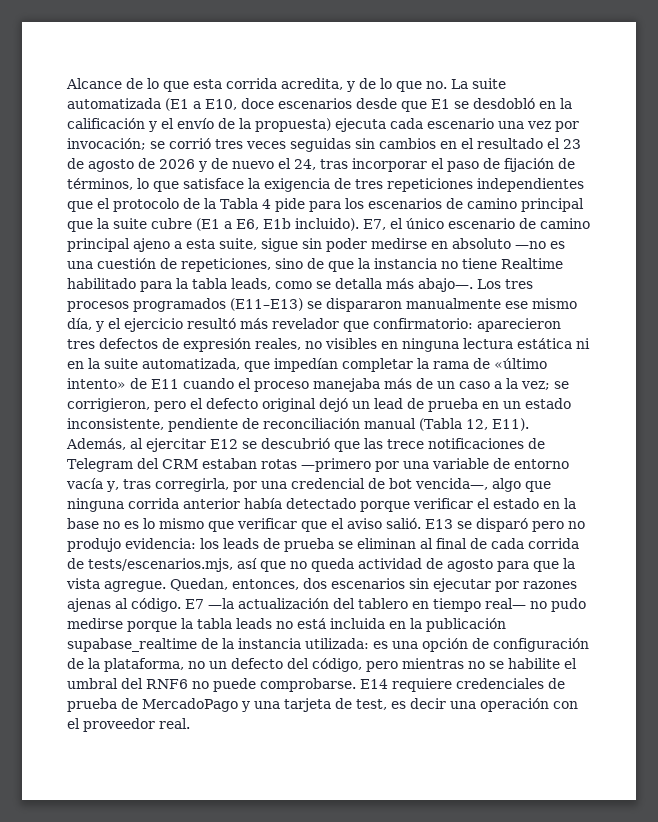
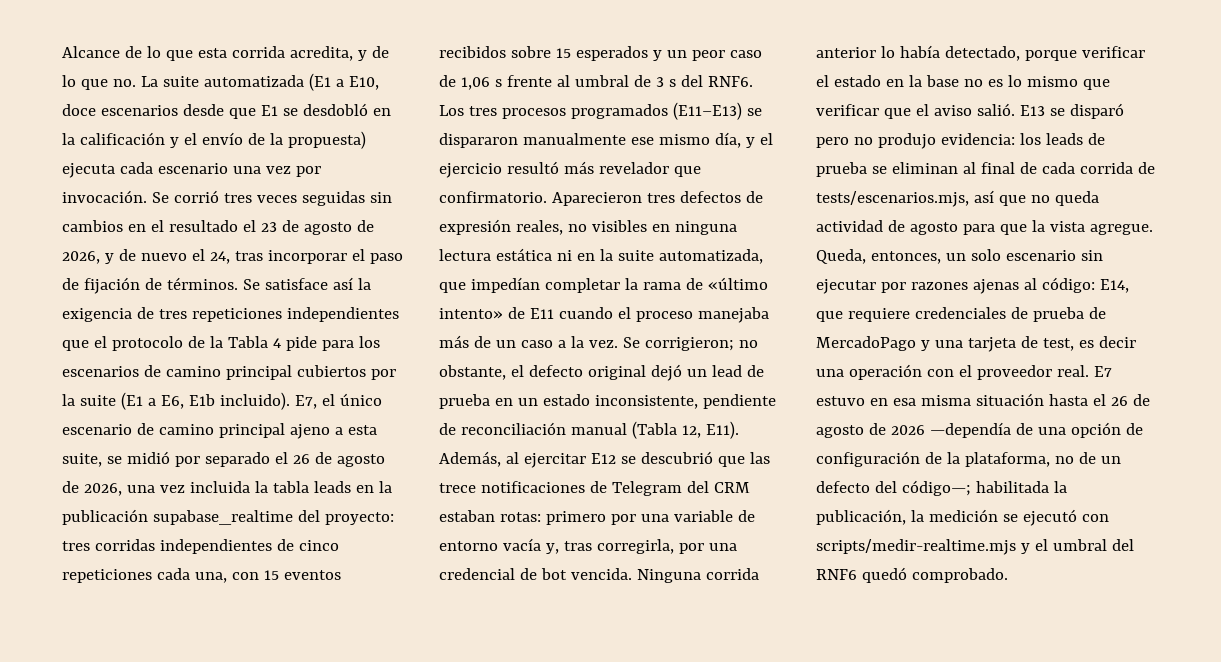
- Alcance de lo que esta corrida acredita, y de lo que no. La suite automatizada (E1 a E10, doce escenarios desde que E1 se desdobló en la calificación y el envío de la propuesta) ejecuta cada escenario una vez por invocación; se corrió tres veces seguidas sin cambios en el resultado el 23 de agosto de 2026 y de nuevo el 24, tras incorporar el paso de fijación de términos, lo que satisface la exigencia de tres repeticiones independientes que el protocolo de la Tabla 4 pide para los escenarios de camino principal que la suite cubre (E1 a E6, E1b incluido).
+ Alcance de lo que esta corrida acredita, y de lo que no. La suite automatizada (E1 a E10, doce escenarios desde que E1 se desdobló en la calificación y el envío de la propuesta) ejecuta cada escenario una vez por invocación. Se corrió tres veces seguidas sin cambios en el resultado el 23 de agosto de 2026, y de nuevo el 24, tras incorporar el paso de fijación de términos. Se satisface así la exigencia de tres repeticiones independientes que el protocolo de la Tabla 4 pide para los escenarios de camino principal cubiertos por la suite (E1 a E6, E1b incluido).
- E7, el único escenario de camino principal ajeno a esta suite, sigue sin poder medirse en absoluto —no es una cuestión de repeticiones, sino de que la instancia no tiene Realtime habilitado para la tabla leads, como se detalla más abajo—.
+ E7, el único escenario de camino principal ajeno a esta suite, se midió por separado el 26 de agosto de 2026, una vez incluida la tabla leads en la publicación supabase_realtime del proyecto: tres corridas independientes de cinco repeticiones cada una, con 15 eventos recibidos sobre 15 esperados y un peor caso de 1,06 s frente al umbral de 3 s del RNF6.
- Los tres procesos programados (E11–E13) se dispararon manualmente ese mismo día, y el ejercicio resultó más revelador que confirmatorio: aparecieron tres defectos de expresión reales, no visibles en ninguna lectura estática ni en la suite automatizada, que impedían completar la rama de «último intento» de E11 cuando el proceso manejaba más de un caso a la vez; se corrigieron, pero el defecto original dejó un lead de prueba en un estado inconsistente, pendiente de reconciliación manual (Tabla 12, E11).
+ Los tres procesos programados (E11–E13) se dispararon manualmente ese mismo día, y el ejercicio resultó más revelador que confirmatorio. Aparecieron tres defectos de expresión reales, no visibles en ninguna lectura estática ni en la suite automatizada, que impedían completar la rama de «último intento» de E11 cuando el proceso manejaba más de un caso a la vez. Se corrigieron; no obstante, el defecto original dejó un lead de prueba en un estado inconsistente, pendiente de reconciliación manual (Tabla 12, E11).
- Además, al ejercitar E12 se descubrió que las trece notificaciones de Telegram del CRM estaban rotas —primero por una variable de entorno vacía y, tras corregirla, por una credencial de bot vencida—, algo que ninguna corrida anterior había detectado porque verificar el estado en la base no es lo mismo que verificar que el aviso salió.
+ Además, al ejercitar E12 se descubrió que las trece notificaciones de Telegram del CRM estaban rotas: primero por una variable de entorno vacía y, tras corregirla, por una credencial de bot vencida. Ninguna corrida anterior lo había detectado, porque verificar el estado en la base no es lo mismo que verificar que el aviso salió.
- Quedan, entonces, dos escenarios sin ejecutar por razones ajenas al código. E7 —la actualización del tablero en tiempo real— no pudo medirse porque la tabla leads no está incluida en la publicación supabase_realtime de la instancia utilizada: es una opción de configuración de la plataforma, no un defecto del código, pero mientras no se habilite el umbral del RNF6 no puede comprobarse. E14 requiere credenciales de prueba de MercadoPago y una tarjeta de test, es decir una operación con el proveedor real.
+ Queda, entonces, un solo escenario sin ejecutar por razones ajenas al código: E14, que requiere credenciales de prueba de MercadoPago y una tarjeta de test, es decir una operación con el proveedor real.
+ E7 estuvo en esa misma situación hasta el 26 de agosto de 2026 —dependía de una opción de configuración de la plataforma, no de un defecto del código—; habilitada la publicación, la medición se ejecutó con scripts/medir-realtime.mjs y el umbral del RNF6 quedó comprobado.

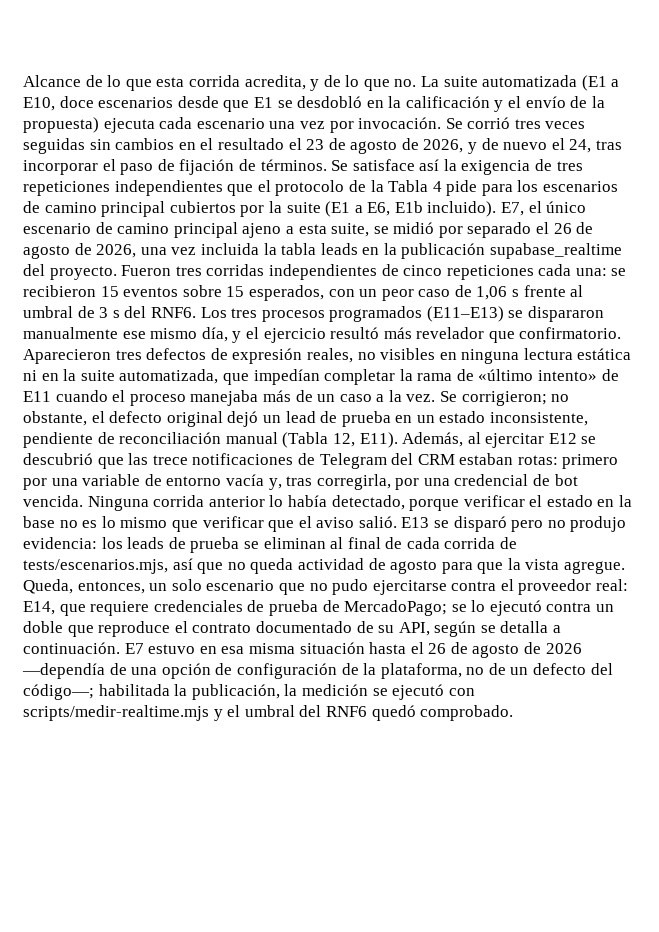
- E7, el único escenario de camino principal ajeno a esta suite, se midió por separado el 26 de agosto de 2026, una vez incluida la tabla leads en la publicación supabase_realtime del proyecto: tres corridas independientes de cinco repeticiones cada una, con 15 eventos recibidos sobre 15 esperados y un peor caso de 1,06 s frente al umbral de 3 s del RNF6.
+ E7, el único escenario de camino principal ajeno a esta suite, se midió por separado el 26 de agosto de 2026, una vez incluida la tabla leads en la publicación supabase_realtime del proyecto. Fueron tres corridas independientes de cinco repeticiones cada una: se recibieron 15 eventos sobre 15 esperados, con un peor caso de 1,06 s frente al umbral de 3 s del RNF6.
- Queda, entonces, un solo escenario sin ejecutar por razones ajenas al código: E14, que requiere credenciales de prueba de MercadoPago y una tarjeta de test, es decir una operación con el proveedor real.
+ Queda, entonces, un solo escenario que no pudo ejercitarse contra el proveedor real: E14, que requiere credenciales de prueba de MercadoPago; se lo ejecutó contra un doble que reproduce el contrato documentado de su API, según se detalla a continuación.

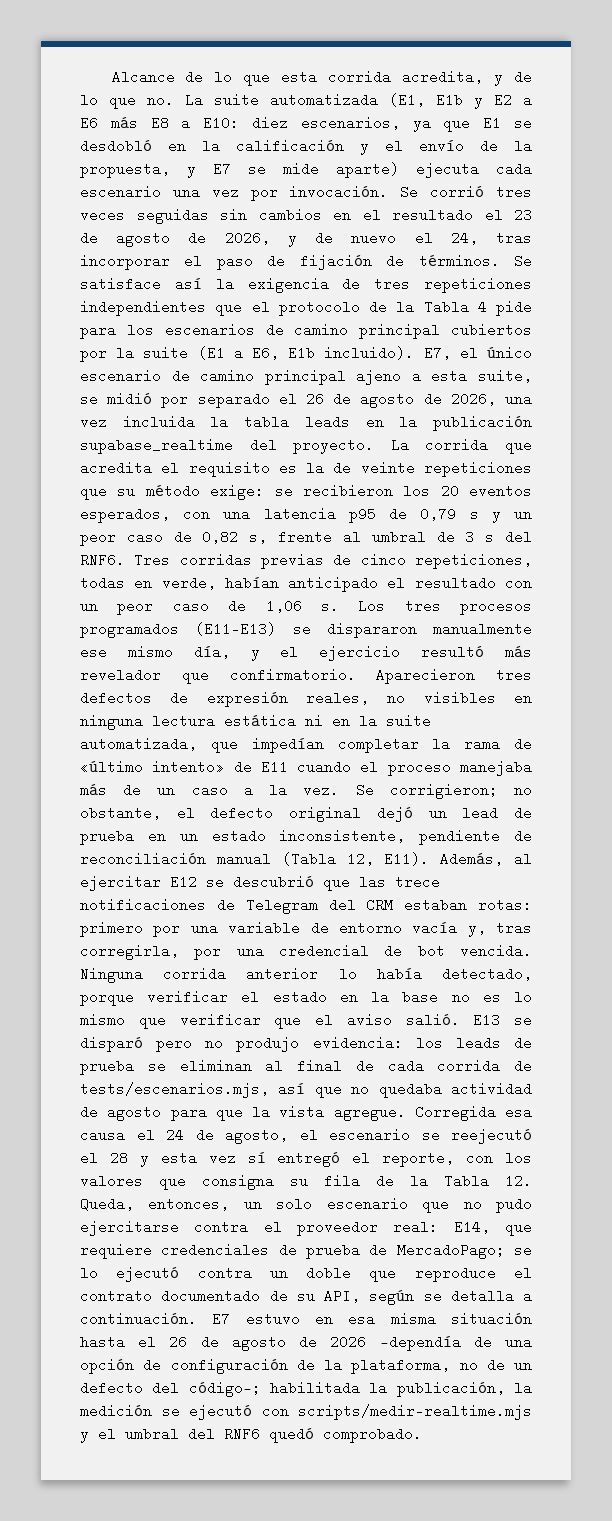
- Alcance de lo que esta corrida acredita, y de lo que no. La suite automatizada (E1 a E10, doce escenarios desde que E1 se desdobló en la calificación y el envío de la propuesta) ejecuta cada escenario una vez por invocación.
+ Alcance de lo que esta corrida acredita, y de lo que no. La suite automatizada (E1, E1b y E2 a E6 más E8 a E10: diez escenarios, ya que E1 se desdobló en la calificación y el envío de la propuesta, y E7 se mide aparte) ejecuta cada escenario una vez por invocación.
- Fueron tres corridas independientes de cinco repeticiones cada una: se recibieron 15 eventos sobre 15 esperados, con un peor caso de 1,06 s frente al umbral de 3 s del RNF6.
+ La corrida que acredita el requisito es la de veinte repeticiones que su método exige: se recibieron los 20 eventos esperados, con una latencia p95 de 0,79 s y un peor caso de 0,82 s, frente al umbral de 3 s del RNF6.
+ Tres corridas previas de cinco repeticiones, todas en verde, habían anticipado el resultado con un peor caso de 1,06 s.
- E13 se disparó pero no produjo evidencia: los leads de prueba se eliminan al final de cada corrida de tests/escenarios.mjs, así que no queda actividad de agosto para que la vista agregue.
+ E13 se disparó pero no produjo evidencia: los leads de prueba se eliminan al final de cada corrida de tests/escenarios.mjs, así que no quedaba actividad de agosto para que la vista agregue.
- Queda, entonces, un solo escenario que no pudo ejercitarse contra el proveedor real: E14, que requiere credenciales de prueba de MercadoPago; se lo ejecutó contra un doble que reproduce el contrato documentado de su API, según se detalla a continuación.
+ Corregida esa causa el 24 de agosto, el escenario se reejecutó el 28 y esta vez sí entregó el reporte, con los valores que consigna su fila de la Tabla 12. Queda, entonces, un solo escenario que no pudo ejercitarse contra el proveedor real: E14, que requiere credenciales de prueba de MercadoPago; se lo ejecutó contra un doble que reproduce el contrato documentado de su API, según se detalla a continuación.

